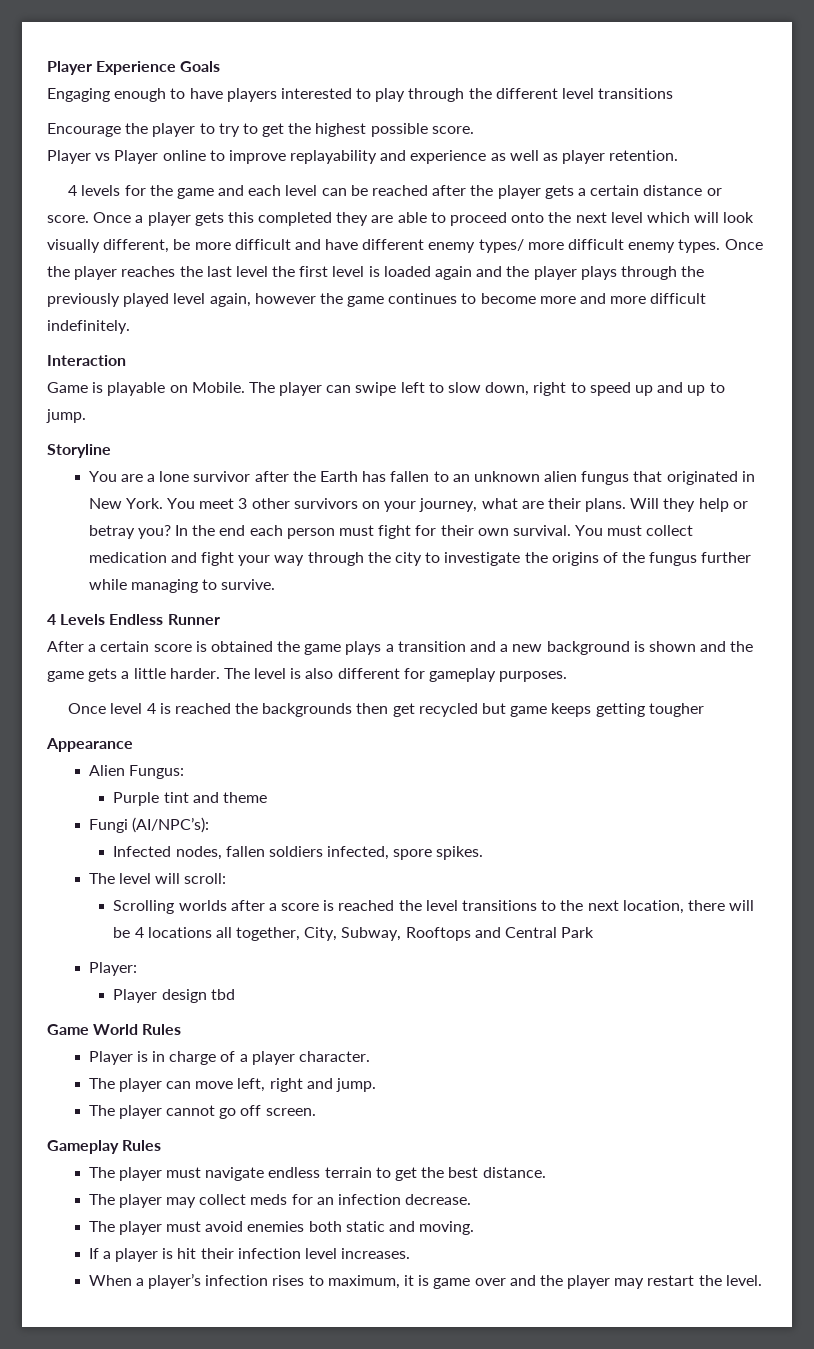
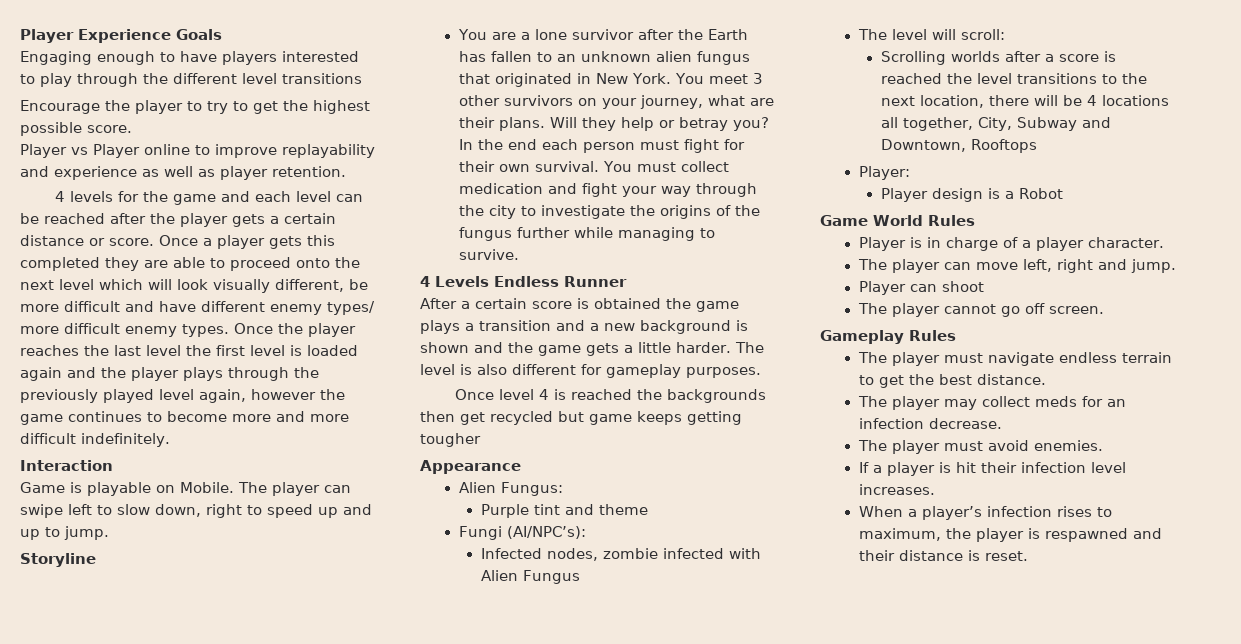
- Infected nodes, fallen soldiers infected, spore spikes.
+ Infected nodes, zombie infected with Alien Fungus
- Scrolling worlds after a score is reached the level transitions to the next location, there will be 4 locations all together, City, Subway, Rooftops and Central Park
+ Scrolling worlds after a score is reached the level transitions to the next location, there will be 4 locations all together, City, Subway and Downtown, Rooftops
- Player design tbd
+ Player design is a Robot
+ Player can shoot
- The player must avoid enemies both static and moving.
+ The player must avoid enemies.
- When a player’s infection rises to maximum, it is game over and the player may restart the level.
+ When a player’s infection rises to maximum, the player is respawned and their distance is reset.

